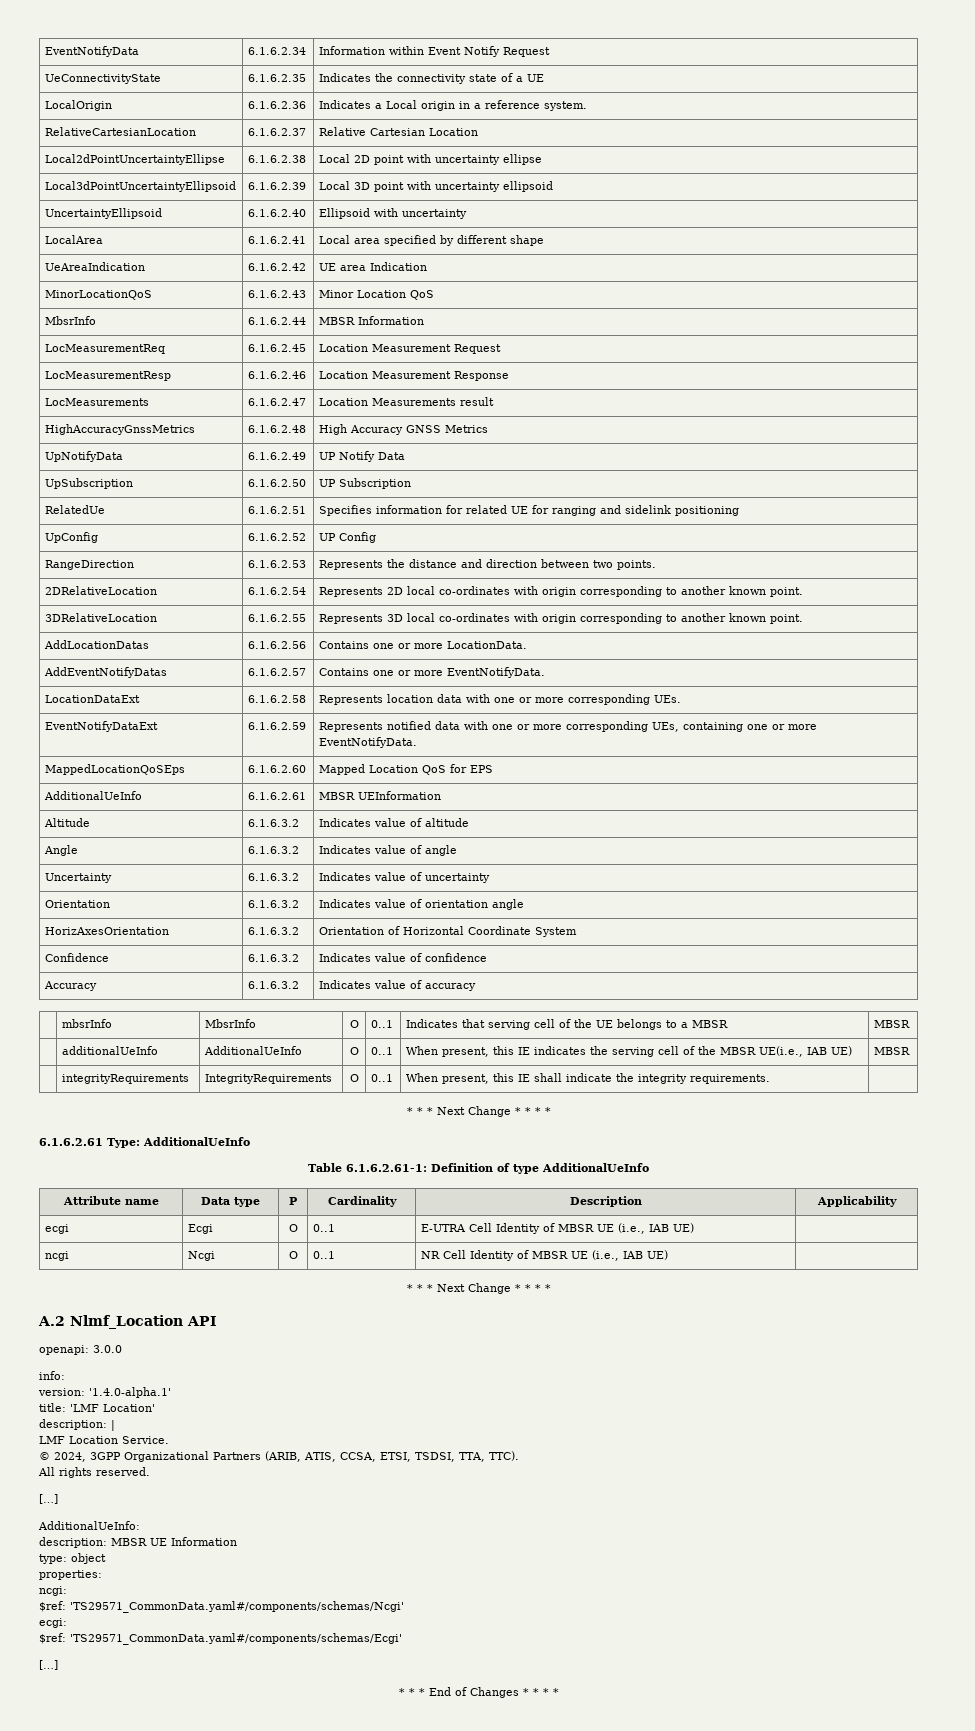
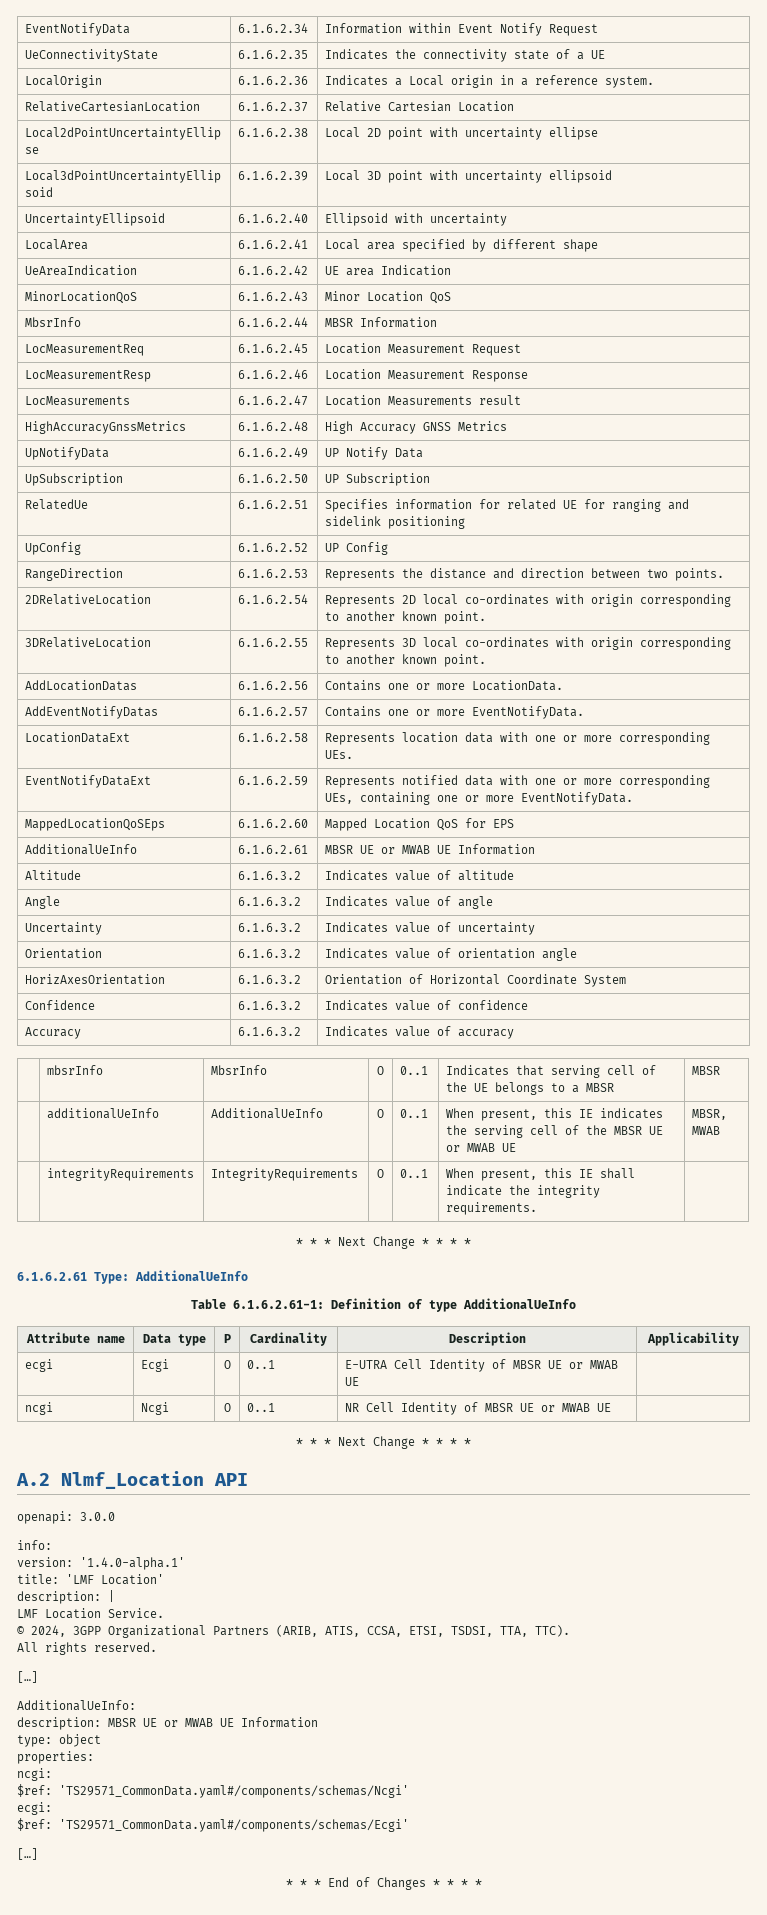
- AdditionalUeInfo | 6.1.6.2.61 | MBSR UEInformation
+ AdditionalUeInfo | 6.1.6.2.61 | MBSR UE or MWAB UE Information
- | additionalUeInfo | AdditionalUeInfo | O | 0..1 | When present, this IE indicates the serving cell of the MBSR UE(i.e., IAB UE) | MBSR
+ | additionalUeInfo | AdditionalUeInfo | O | 0..1 | When present, this IE indicates the serving cell of the MBSR UE or MWAB UE | MBSR, MWAB
- ecgi | Ecgi | O | 0..1 | E-UTRA Cell Identity of MBSR UE (i.e., IAB UE) |
+ ecgi | Ecgi | O | 0..1 | E-UTRA Cell Identity of MBSR UE or MWAB UE |
- ncgi | Ncgi | O | 0..1 | NR Cell Identity of MBSR UE (i.e., IAB UE) |
+ ncgi | Ncgi | O | 0..1 | NR Cell Identity of MBSR UE or MWAB UE |
- description: MBSR UE Information
+ description: MBSR UE or MWAB UE Information

